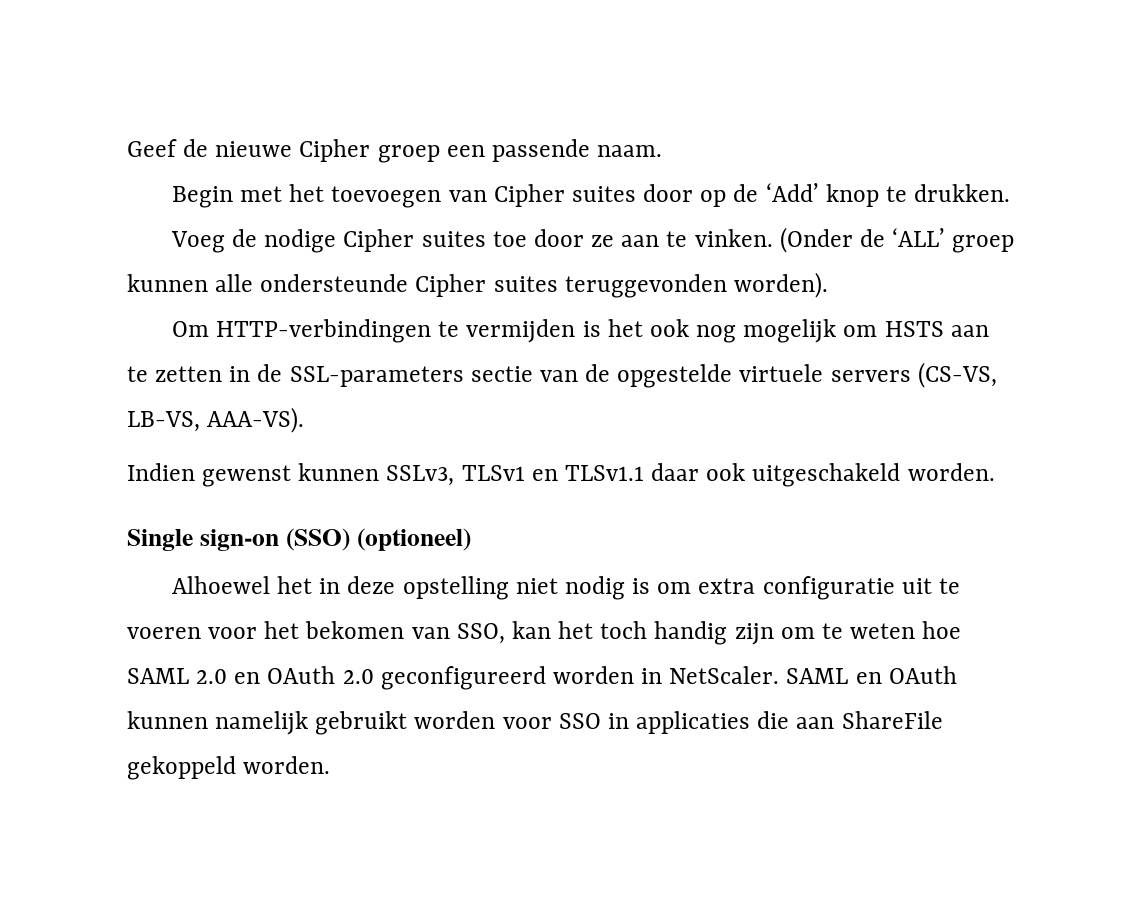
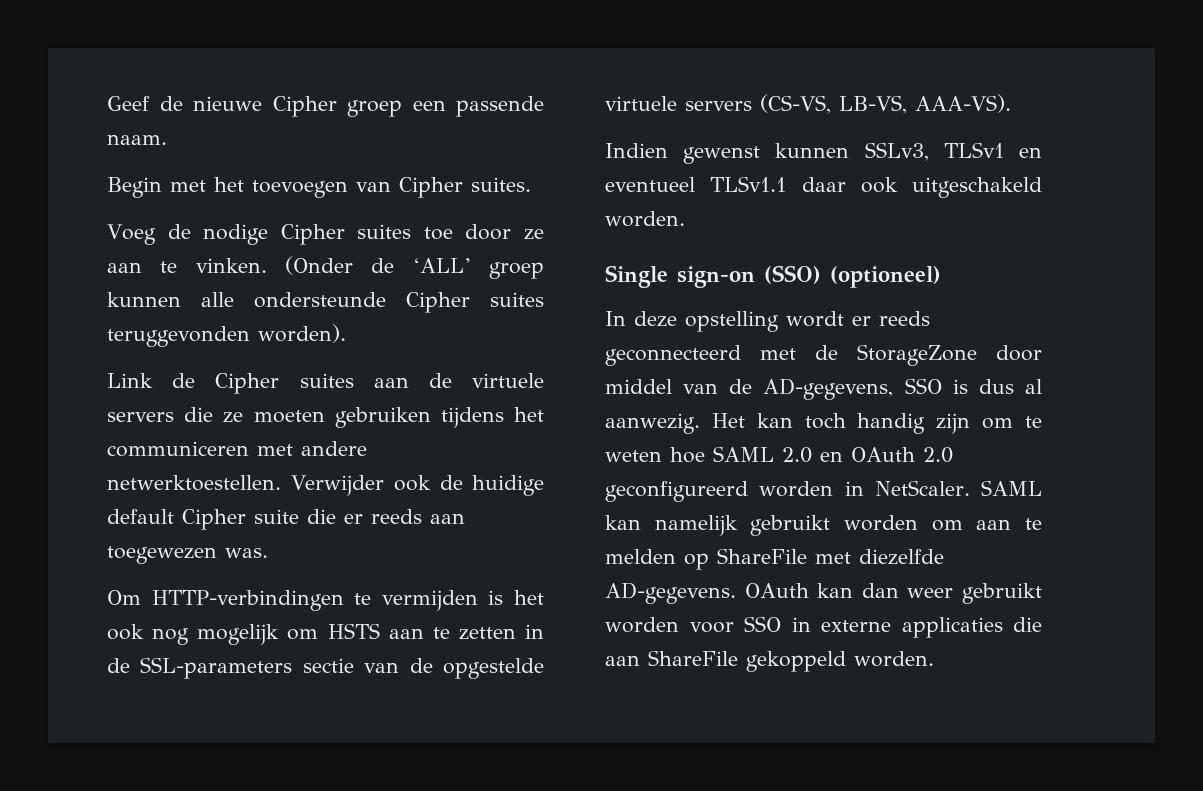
- Begin met het toevoegen van Cipher suites door op de ‘Add’ knop te drukken.
+ Begin met het toevoegen van Cipher suites.
+ Link de Cipher suites aan de virtuele servers die ze moeten gebruiken tijdens het communiceren met andere netwerktoestellen. Verwijder ook de huidige default Cipher suite die er reeds aan toegewezen was.
- Indien gewenst kunnen SSLv3, TLSv1 en TLSv1.1 daar ook uitgeschakeld worden.
+ Indien gewenst kunnen SSLv3, TLSv1 en eventueel TLSv1.1 daar ook uitgeschakeld worden.
- Alhoewel het in deze opstelling niet nodig is om extra configuratie uit te voeren voor het bekomen van SSO, kan het toch handig zijn om te weten hoe SAML 2.0 en OAuth 2.0 geconfigureerd worden in NetScaler.
+ In deze opstelling wordt er reeds geconnecteerd met de StorageZone door middel van de AD-gegevens, SSO is dus al aanwezig. Het kan toch handig zijn om te weten hoe SAML 2.0 en OAuth 2.0 geconfigureerd worden in NetScaler.
- SAML en OAuth kunnen namelijk gebruikt worden voor SSO in applicaties die aan ShareFile gekoppeld worden.
+ SAML kan namelijk gebruikt worden om aan te melden op ShareFile met diezelfde AD-gegevens. OAuth kan dan weer gebruikt worden voor SSO in externe applicaties die aan ShareFile gekoppeld worden.

